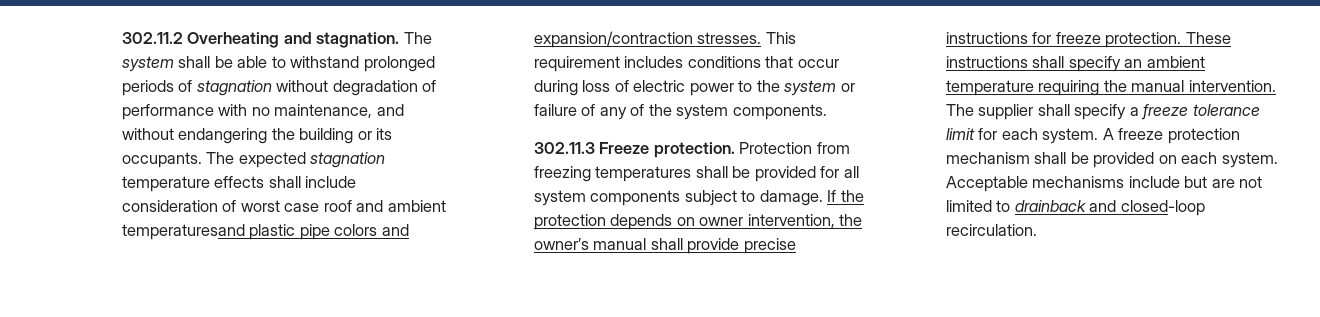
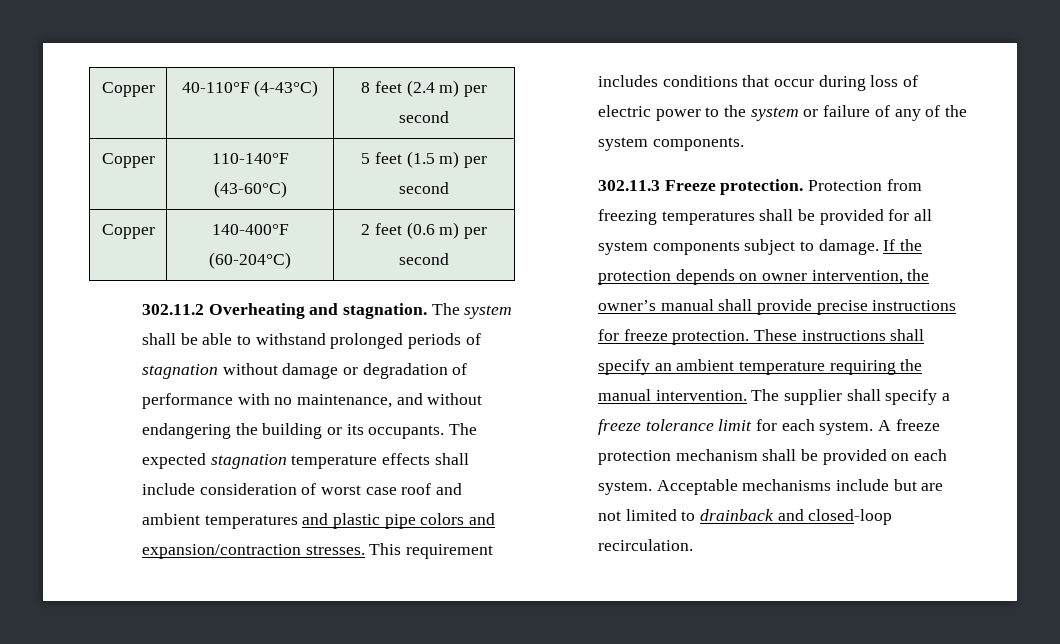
+ Copper | 40-110°F (4-43°C) | 8 feet (2.4 m) per second
+ Copper | 110-140°F (43-60°C) | 5 feet (1.5 m) per second
+ Copper | 140-400°F (60-204°C) | 2 feet (0.6 m) per second
- The system shall be able to withstand prolonged periods of stagnation without degradation of performance with no maintenance, and without endangering the building or its occupants.
+ The system shall be able to withstand prolonged periods of stagnation without damage or degradation of performance with no maintenance, and without endangering the building or its occupants.
- The expected stagnation temperature effects shall include consideration of worst case roof and ambient temperaturesand plastic pipe colors and expansion/contraction stresses.
+ The expected stagnation temperature effects shall include consideration of worst case roof and ambient temperatures and plastic pipe colors and expansion/contraction stresses.

